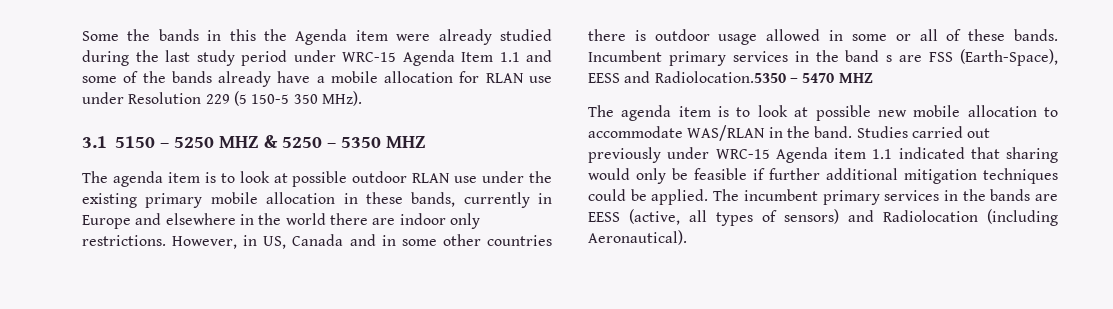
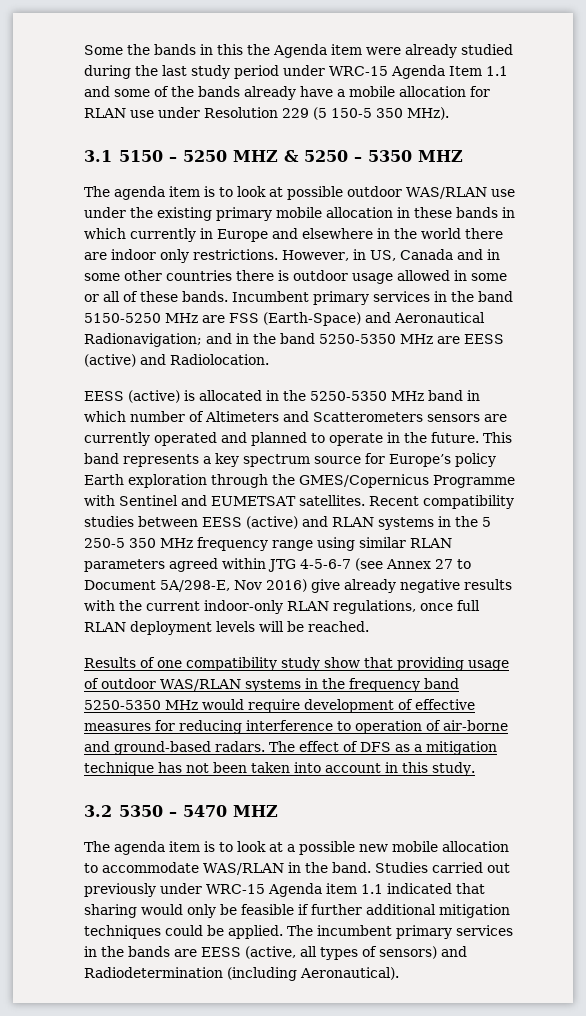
- The agenda item is to look at possible outdoor RLAN use under the existing primary mobile allocation in these bands, currently in Europe and elsewhere in the world there are indoor only restrictions.
+ The agenda item is to look at possible outdoor WAS/RLAN use under the existing primary mobile allocation in these bands in which currently in Europe and elsewhere in the world there are indoor only restrictions.
- Incumbent primary services in the band s are FSS (Earth-Space), EESS and Radiolocation.5350 – 5470 MHZ
+ Incumbent primary services in the band 5150-5250 MHz are FSS (Earth-Space) and Aeronautical Radionavigation; and in the band 5250-5350 MHz are EESS (active) and Radiolocation.
+ EESS (active) is allocated in the 5250-5350 MHz band in which number of Altimeters and Scatterometers sensors are currently operated and planned to operate in the future. This band represents a key spectrum source for Europe’s policy Earth exploration through the GMES/Copernicus Programme with Sentinel and EUMETSAT satellites. Recent compatibility studies between EESS (active) and RLAN systems in the 5 250-5 350 MHz frequency range using similar RLAN parameters agreed within JTG 4-5-6-7 (see Annex 27 to Document 5A/298-E, Nov 2016) give already negative results with the current indoor-only RLAN regulations, once full RLAN deployment levels will be reached.
+ Results of one compatibility study show that providing usage of outdoor WAS/RLAN systems in the frequency band 5250-5350 MHz would require development of effective measures for reducing interference to operation of air-borne and ground-based radars. The effect of DFS as a mitigation technique has not been taken into account in this study.
+ 3.2 5350 – 5470 MHZ
- The agenda item is to look at possible new mobile allocation to accommodate WAS/RLAN in the band.
+ The agenda item is to look at a possible new mobile allocation to accommodate WAS/RLAN in the band.
- The incumbent primary services in the bands are EESS (active, all types of sensors) and Radiolocation (including Aeronautical).
+ The incumbent primary services in the bands are EESS (active, all types of sensors) and Radiodetermination (including Aeronautical).

